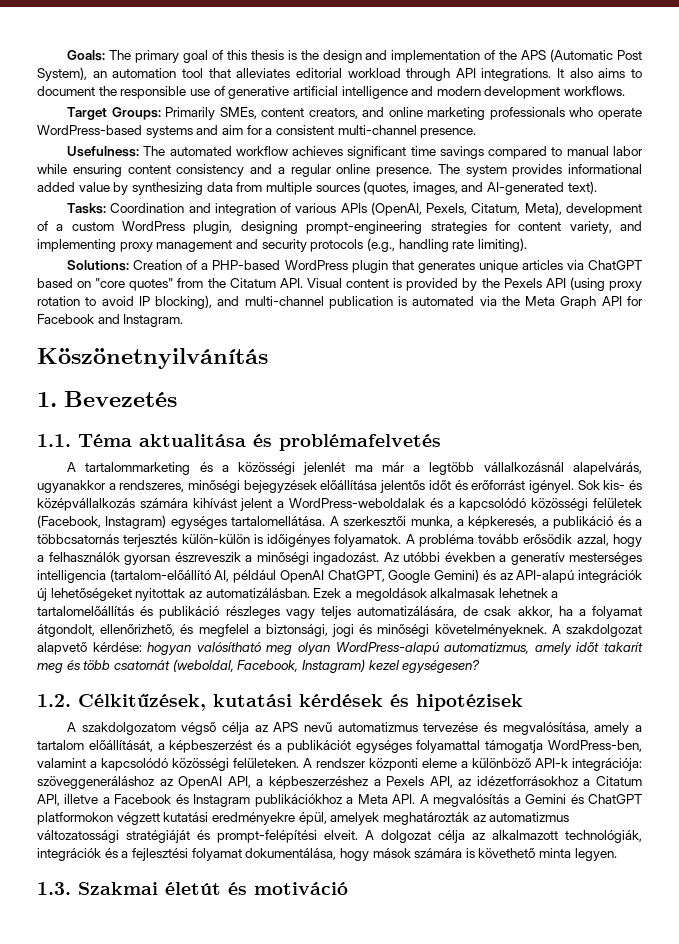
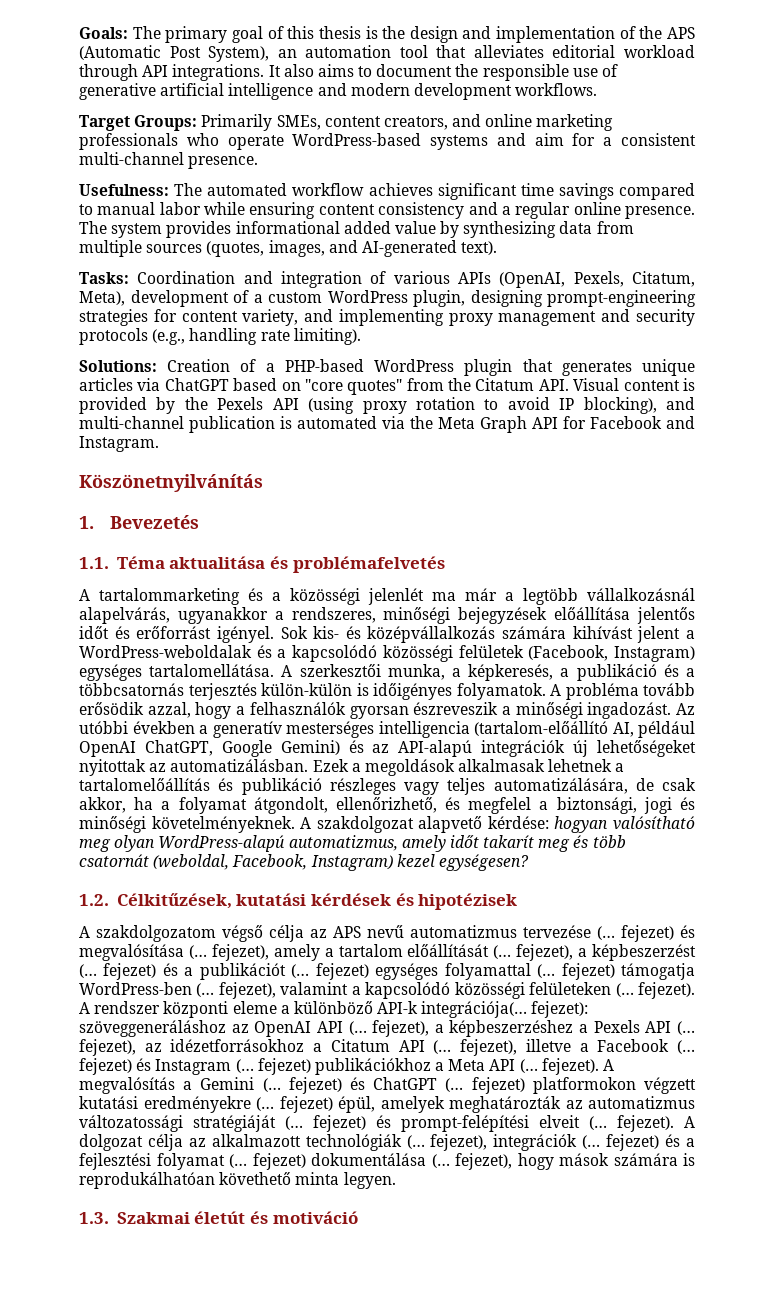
- A szakdolgozatom végső célja az APS nevű automatizmus tervezése és megvalósítása, amely a tartalom előállítását, a képbeszerzést és a publikációt egységes folyamattal támogatja WordPress-ben, valamint a kapcsolódó közösségi felületeken.
+ A szakdolgozatom végső célja az APS nevű automatizmus tervezése (… fejezet) és megvalósítása (… fejezet), amely a tartalom előállítását (… fejezet), a képbeszerzést (… fejezet) és a publikációt (… fejezet) egységes folyamattal (… fejezet) támogatja WordPress-ben (… fejezet), valamint a kapcsolódó közösségi felületeken (… fejezet).
- A rendszer központi eleme a különböző API-k integrációja: szöveggeneráláshoz az OpenAI API, a képbeszerzéshez a Pexels API, az idézetforrásokhoz a Citatum API, illetve a Facebook és Instagram publikációkhoz a Meta API. A megvalósítás a Gemini és ChatGPT platformokon végzett kutatási eredményekre épül, amelyek meghatározták az automatizmus változatossági stratégiáját és prompt-felépítési elveit.
+ A rendszer központi eleme a különböző API-k integrációja(… fejezet): szöveggeneráláshoz az OpenAI API (… fejezet), a képbeszerzéshez a Pexels API (… fejezet), az idézetforrásokhoz a Citatum API (… fejezet), illetve a Facebook (… fejezet) és Instagram (… fejezet) publikációkhoz a Meta API (… fejezet). A megvalósítás a Gemini (… fejezet) és ChatGPT (… fejezet) platformokon végzett kutatási eredményekre (… fejezet) épül, amelyek meghatározták az automatizmus változatossági stratégiáját (… fejezet) és prompt-felépítési elveit (… fejezet).
- A dolgozat célja az alkalmazott technológiák, integrációk és a fejlesztési folyamat dokumentálása, hogy mások számára is követhető minta legyen.
+ A dolgozat célja az alkalmazott technológiák (… fejezet), integrációk (… fejezet) és a fejlesztési folyamat (… fejezet) dokumentálása (… fejezet), hogy mások számára is reprodukálhatóan követhető minta legyen.

